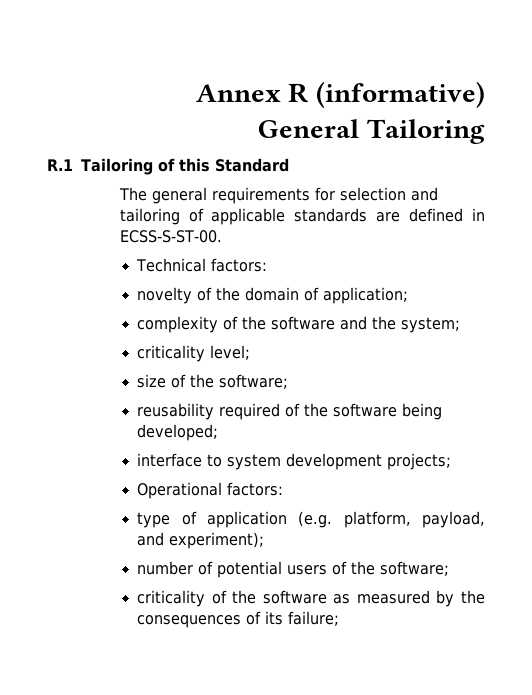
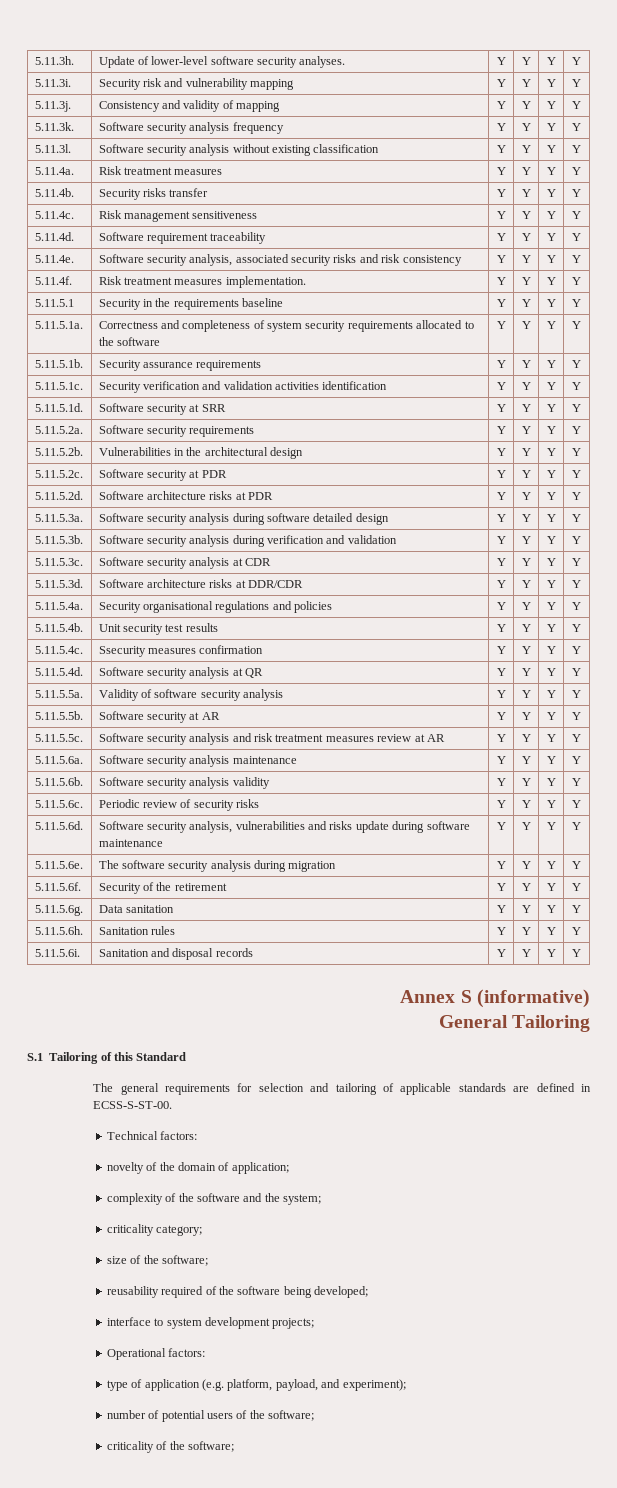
- Annex R (informative)
+ 5.11.3h. | Update of lower-level software security analyses. | Y | Y | Y | Y
+ 5.11.3i. | Security risk and vulnerability mapping | Y | Y | Y | Y
+ 5.11.3j. | Consistency and validity of mapping | Y | Y | Y | Y
+ 5.11.3k. | Software security analysis frequency | Y | Y | Y | Y
+ 5.11.3l. | Software security analysis without existing classification | Y | Y | Y | Y
+ 5.11.4a. | Risk treatment measures | Y | Y | Y | Y
+ 5.11.4b. | Security risks transfer | Y | Y | Y | Y
+ 5.11.4c. | Risk management sensitiveness | Y | Y | Y | Y
+ 5.11.4d. | Software requirement traceability | Y | Y | Y | Y
+ 5.11.4e. | Software security analysis, associated security risks and risk consistency | Y | Y | Y | Y
+ 5.11.4f. | Risk treatment measures implementation. | Y | Y | Y | Y
+ 5.11.5.1 | Security in the requirements baseline | Y | Y | Y | Y
+ 5.11.5.1a. | Correctness and completeness of system security requirements allocated to the software | Y | Y | Y | Y
+ 5.11.5.1b. | Security assurance requirements | Y | Y | Y | Y
+ 5.11.5.1c. | Security verification and validation activities identification | Y | Y | Y | Y
+ 5.11.5.1d. | Software security at SRR | Y | Y | Y | Y
+ 5.11.5.2a. | Software security requirements | Y | Y | Y | Y
+ 5.11.5.2b. | Vulnerabilities in the architectural design | Y | Y | Y | Y
+ 5.11.5.2c. | Software security at PDR | Y | Y | Y | Y
+ 5.11.5.2d. | Software architecture risks at PDR | Y | Y | Y | Y
+ 5.11.5.3a. | Software security analysis during software detailed design | Y | Y | Y | Y
+ 5.11.5.3b. | Software security analysis during verification and validation | Y | Y | Y | Y
+ 5.11.5.3c. | Software security analysis at CDR | Y | Y | Y | Y
+ 5.11.5.3d. | Software architecture risks at DDR/CDR | Y | Y | Y | Y
+ 5.11.5.4a. | Security organisational regulations and policies | Y | Y | Y | Y
+ 5.11.5.4b. | Unit security test results | Y | Y | Y | Y
+ 5.11.5.4c. | Ssecurity measures confirmation | Y | Y | Y | Y
+ 5.11.5.4d. | Software security analysis at QR | Y | Y | Y | Y
+ 5.11.5.5a. | Validity of software security analysis | Y | Y | Y | Y
+ 5.11.5.5b. | Software security at AR | Y | Y | Y | Y
+ 5.11.5.5c. | Software security analysis and risk treatment measures review at AR | Y | Y | Y | Y
+ 5.11.5.6a. | Software security analysis maintenance | Y | Y | Y | Y
+ 5.11.5.6b. | Software security analysis validity | Y | Y | Y | Y
+ 5.11.5.6c. | Periodic review of security risks | Y | Y | Y | Y
+ 5.11.5.6d. | Software security analysis, vulnerabilities and risks update during software maintenance | Y | Y | Y | Y
+ 5.11.5.6e. | The software security analysis during migration | Y | Y | Y | Y
+ 5.11.5.6f. | Security of the retirement | Y | Y | Y | Y
+ 5.11.5.6g. | Data sanitation | Y | Y | Y | Y
+ 5.11.5.6h. | Sanitation rules | Y | Y | Y | Y
+ 5.11.5.6i. | Sanitation and disposal records | Y | Y | Y | Y
+ Annex S (informative)
- R.1 Tailoring of this Standard
+ S.1 Tailoring of this Standard
- criticality level;
+ criticality category;
- criticality of the software as measured by the consequences of its failure;
+ criticality of the software;

